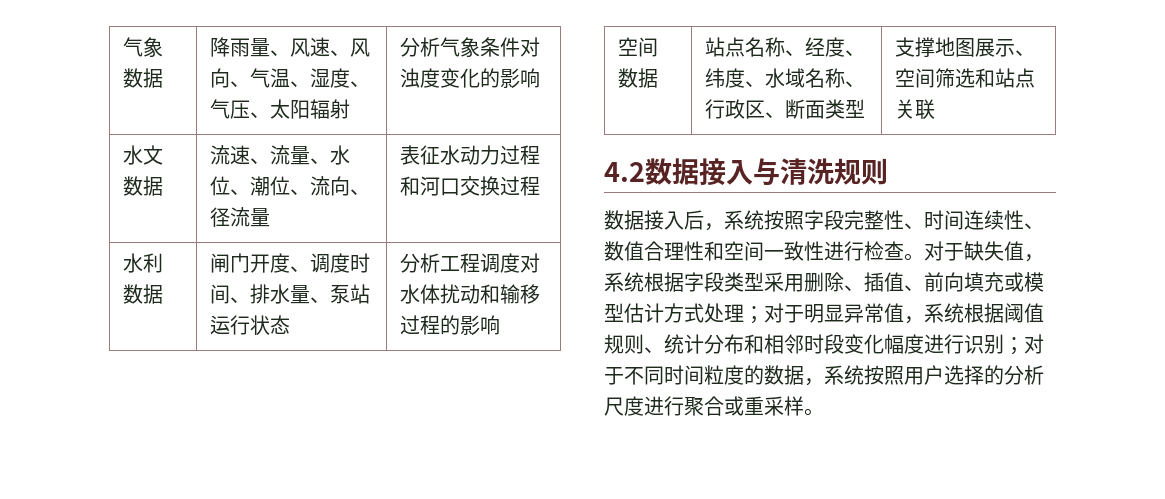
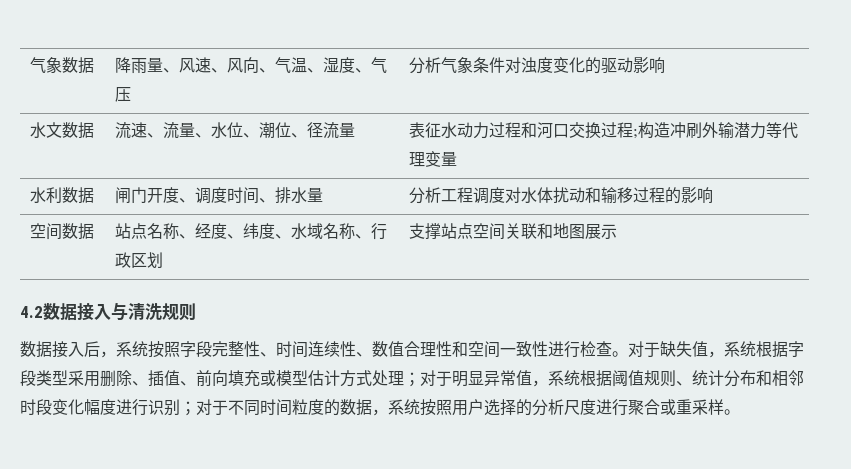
- 气象数据 | 降雨量、风速、风向、气温、湿度、气压、太阳辐射 | 分析气象条件对浊度变化的影响
+ 气象数据 | 降雨量、风速、风向、气温、湿度、气压 | 分析气象条件对浊度变化的驱动影响
- 水文数据 | 流速、流量、水位、潮位、流向、径流量 | 表征水动力过程和河口交换过程
+ 水文数据 | 流速、流量、水位、潮位、径流量 | 表征水动力过程和河口交换过程;构造冲刷外输潜力等代理变量
- 水利数据 | 闸门开度、调度时间、排水量、泵站运行状态 | 分析工程调度对水体扰动和输移过程的影响
+ 水利数据 | 闸门开度、调度时间、排水量 | 分析工程调度对水体扰动和输移过程的影响
- 空间数据 | 站点名称、经度、纬度、水域名称、行政区、断面类型 | 支撑地图展示、空间筛选和站点关联
+ 空间数据 | 站点名称、经度、纬度、水域名称、行政区划 | 支撑站点空间关联和地图展示

